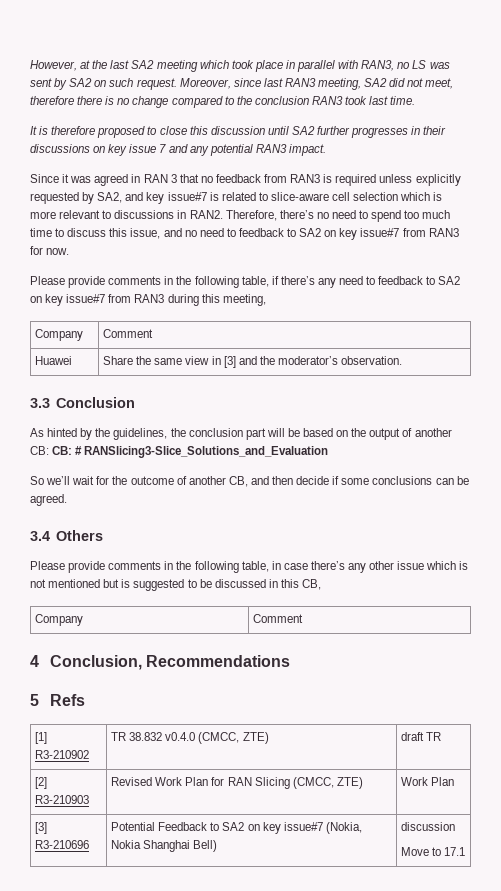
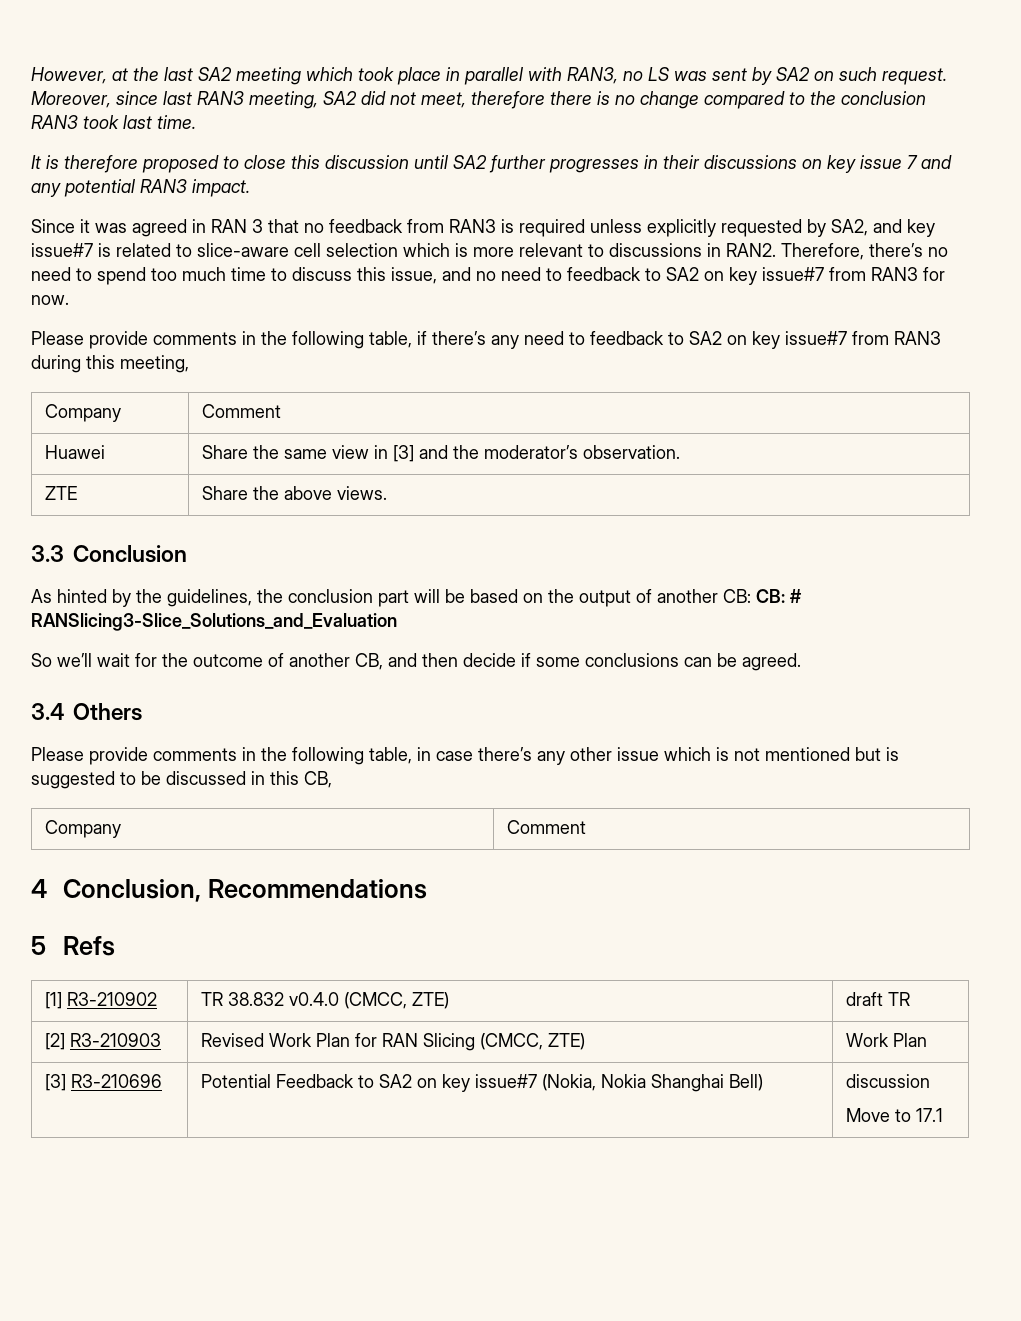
+ ZTE | Share the above views.

